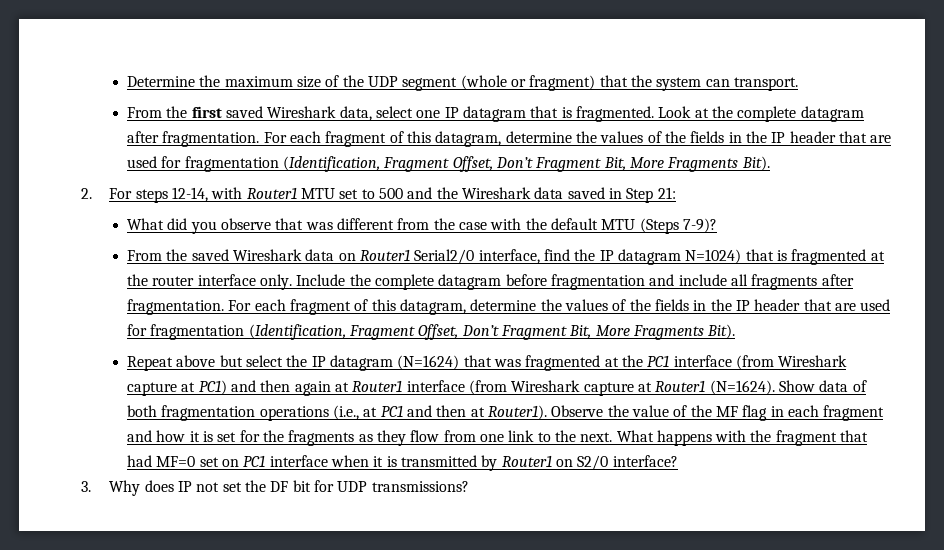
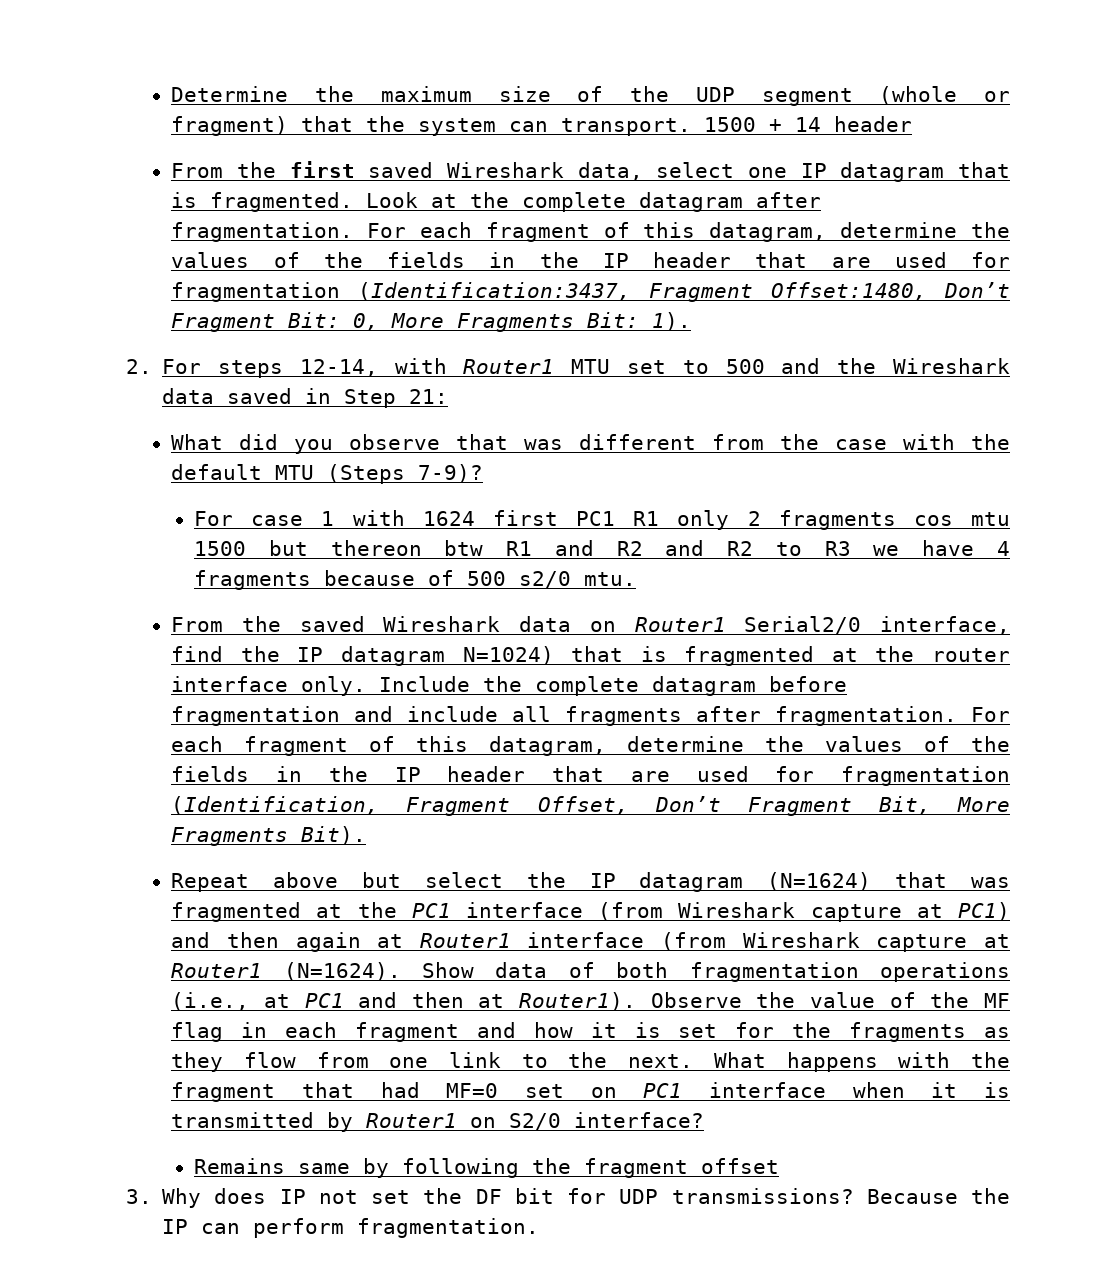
+ 1500 + 14 header
- Look at the complete datagram after fragmentation. For each fragment of this datagram, determine the values of the fields in the IP header that are used for fragmentation (Identification, Fragment Offset, Don’t Fragment Bit, More Fragments Bit).
+ Look at the complete datagram after fragmentation. For each fragment of this datagram, determine the values of the fields in the IP header that are used for fragmentation (Identification:3437, Fragment Offset:1480, Don’t Fragment Bit: 0, More Fragments Bit: 1).
+ For case 1 with 1624 first PC1 R1 only 2 fragments cos mtu 1500 but thereon btw R1 and R2 and R2 to R3 we have 4 fragments because of 500 s2/0 mtu.
+ Remains same by following the fragment offset
+ Because the IP can perform fragmentation.

